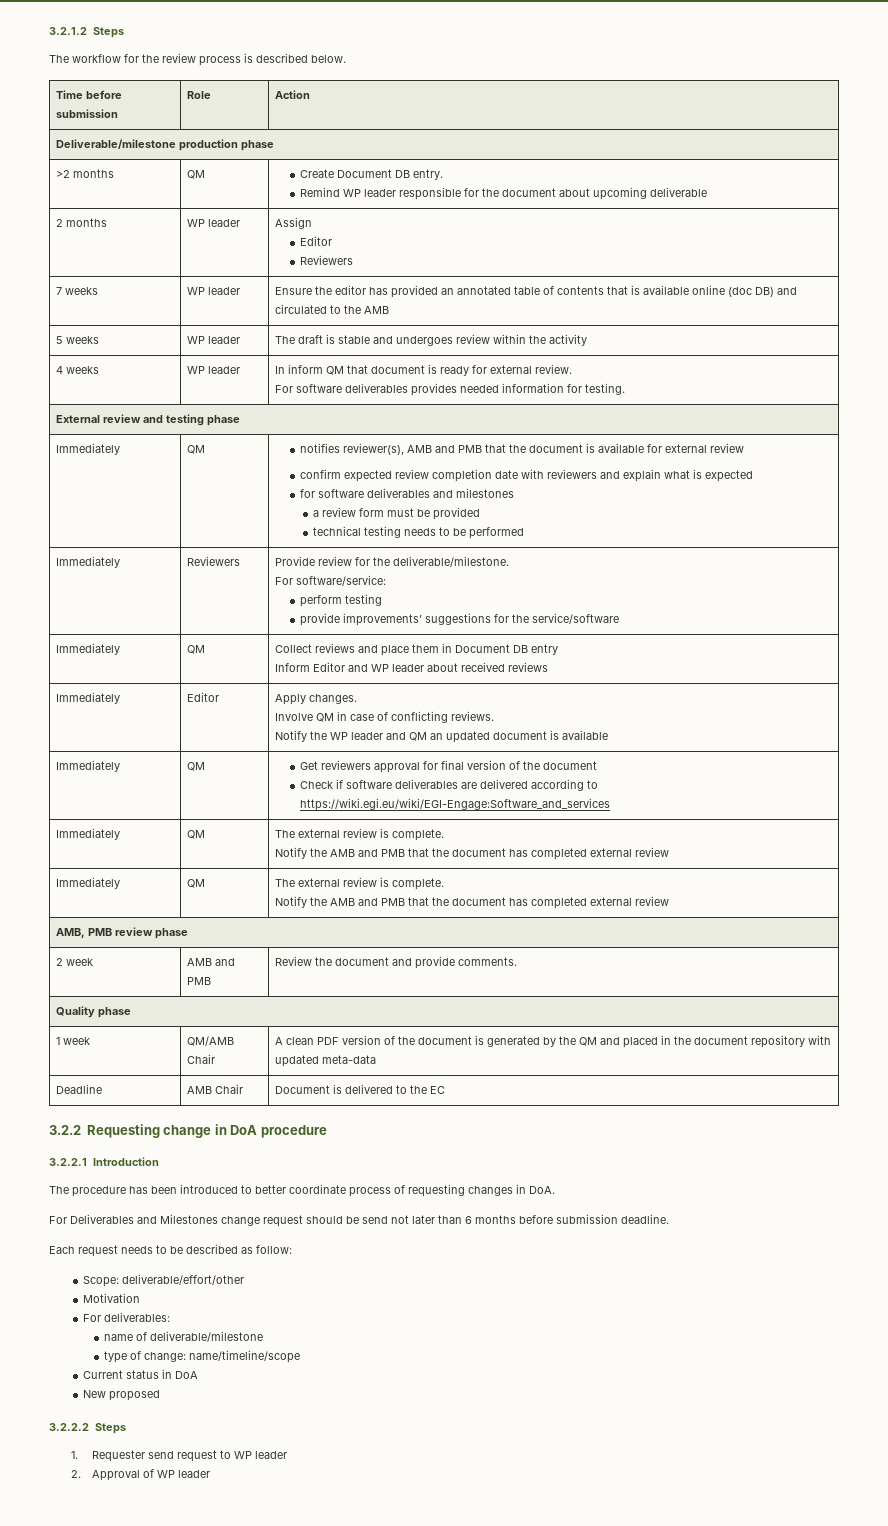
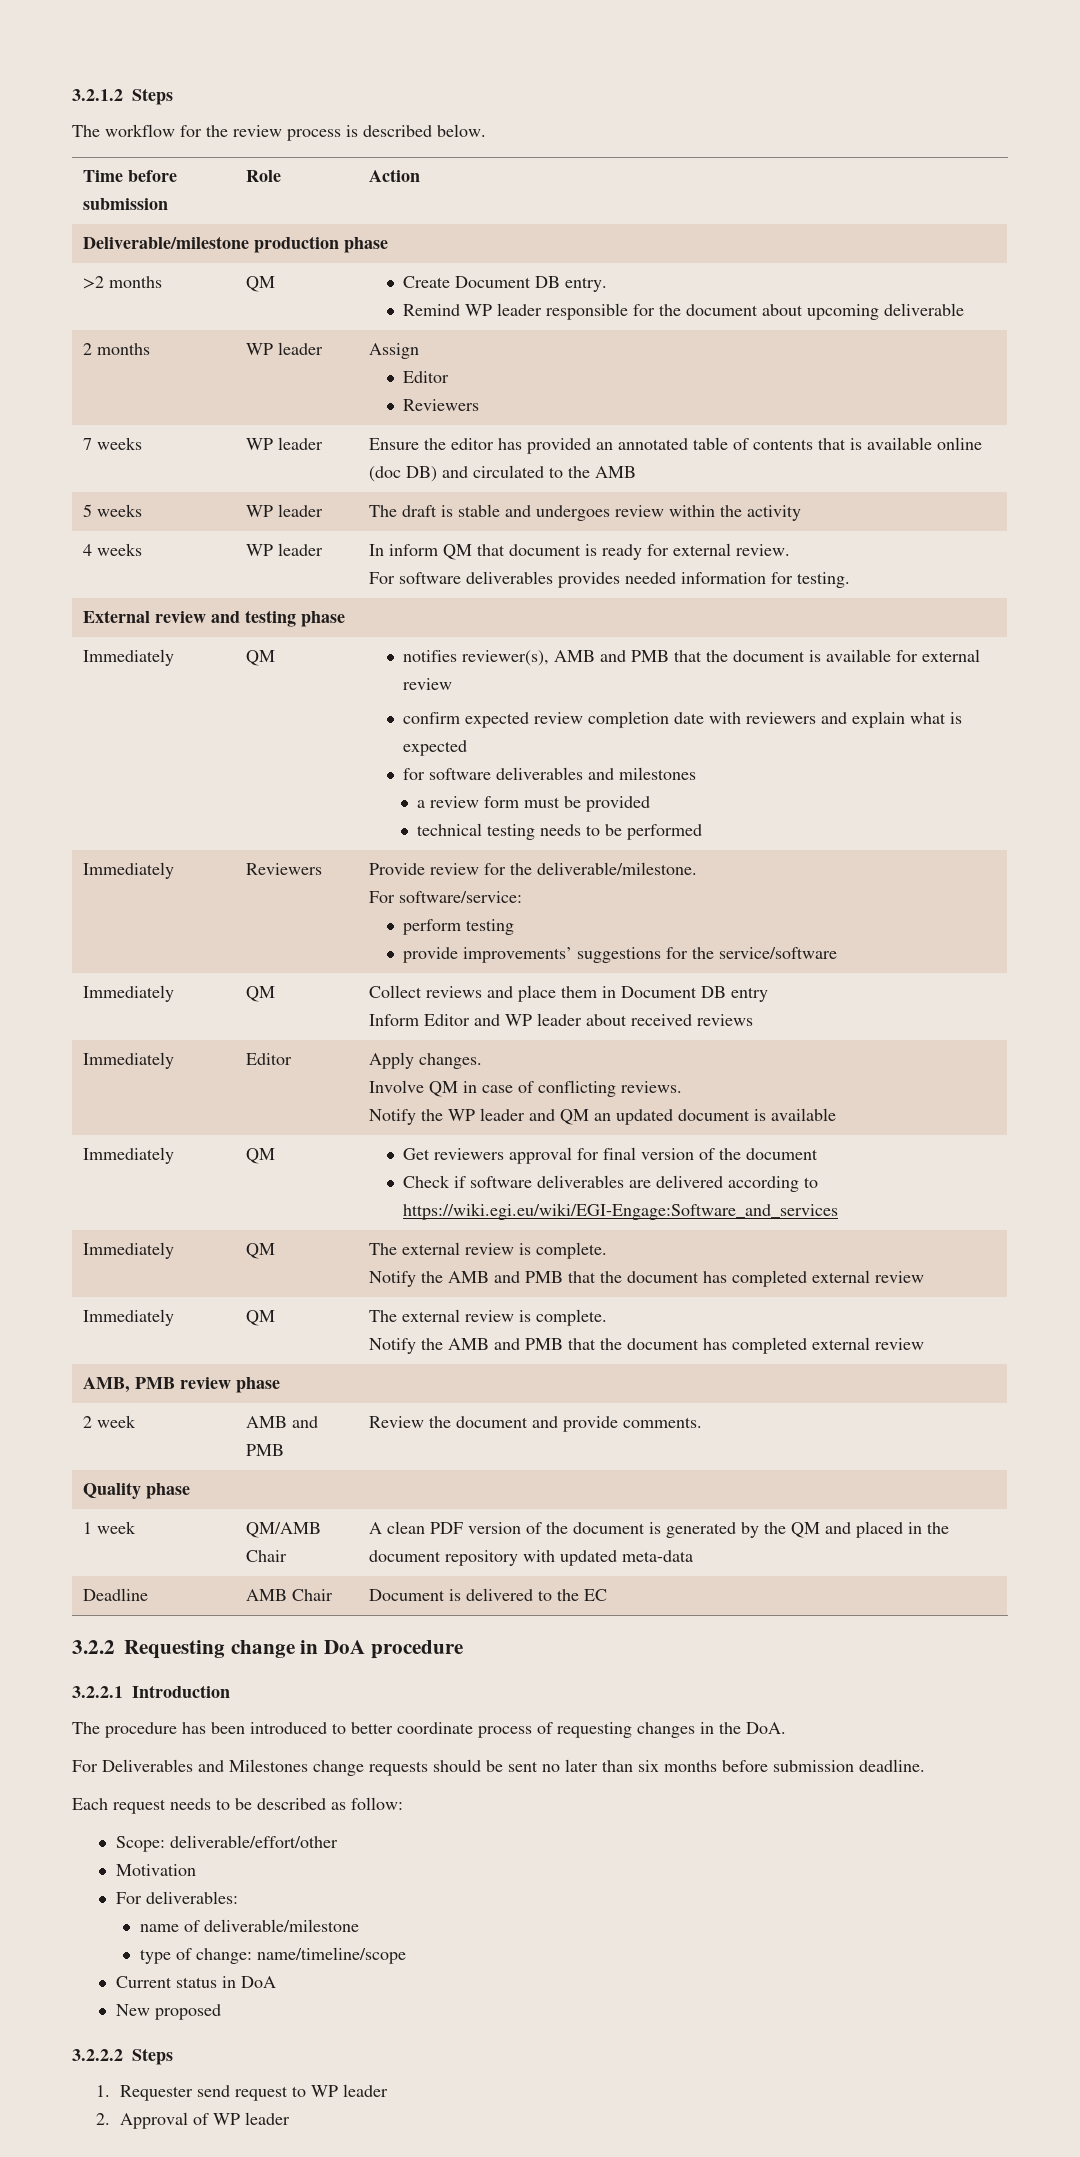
- The procedure has been introduced to better coordinate process of requesting changes in DoA.
+ The procedure has been introduced to better coordinate process of requesting changes in the DoA.
- For Deliverables and Milestones change request should be send not later than 6 months before submission deadline.
+ For Deliverables and Milestones change requests should be sent no later than six months before submission deadline.

